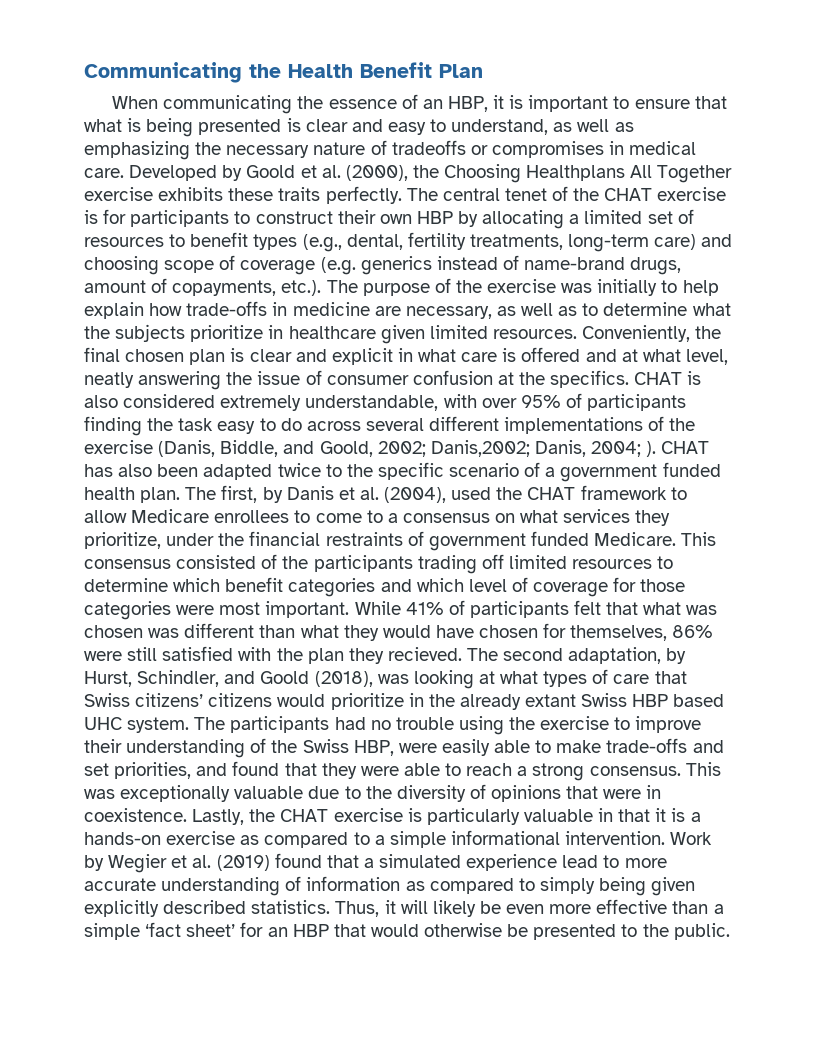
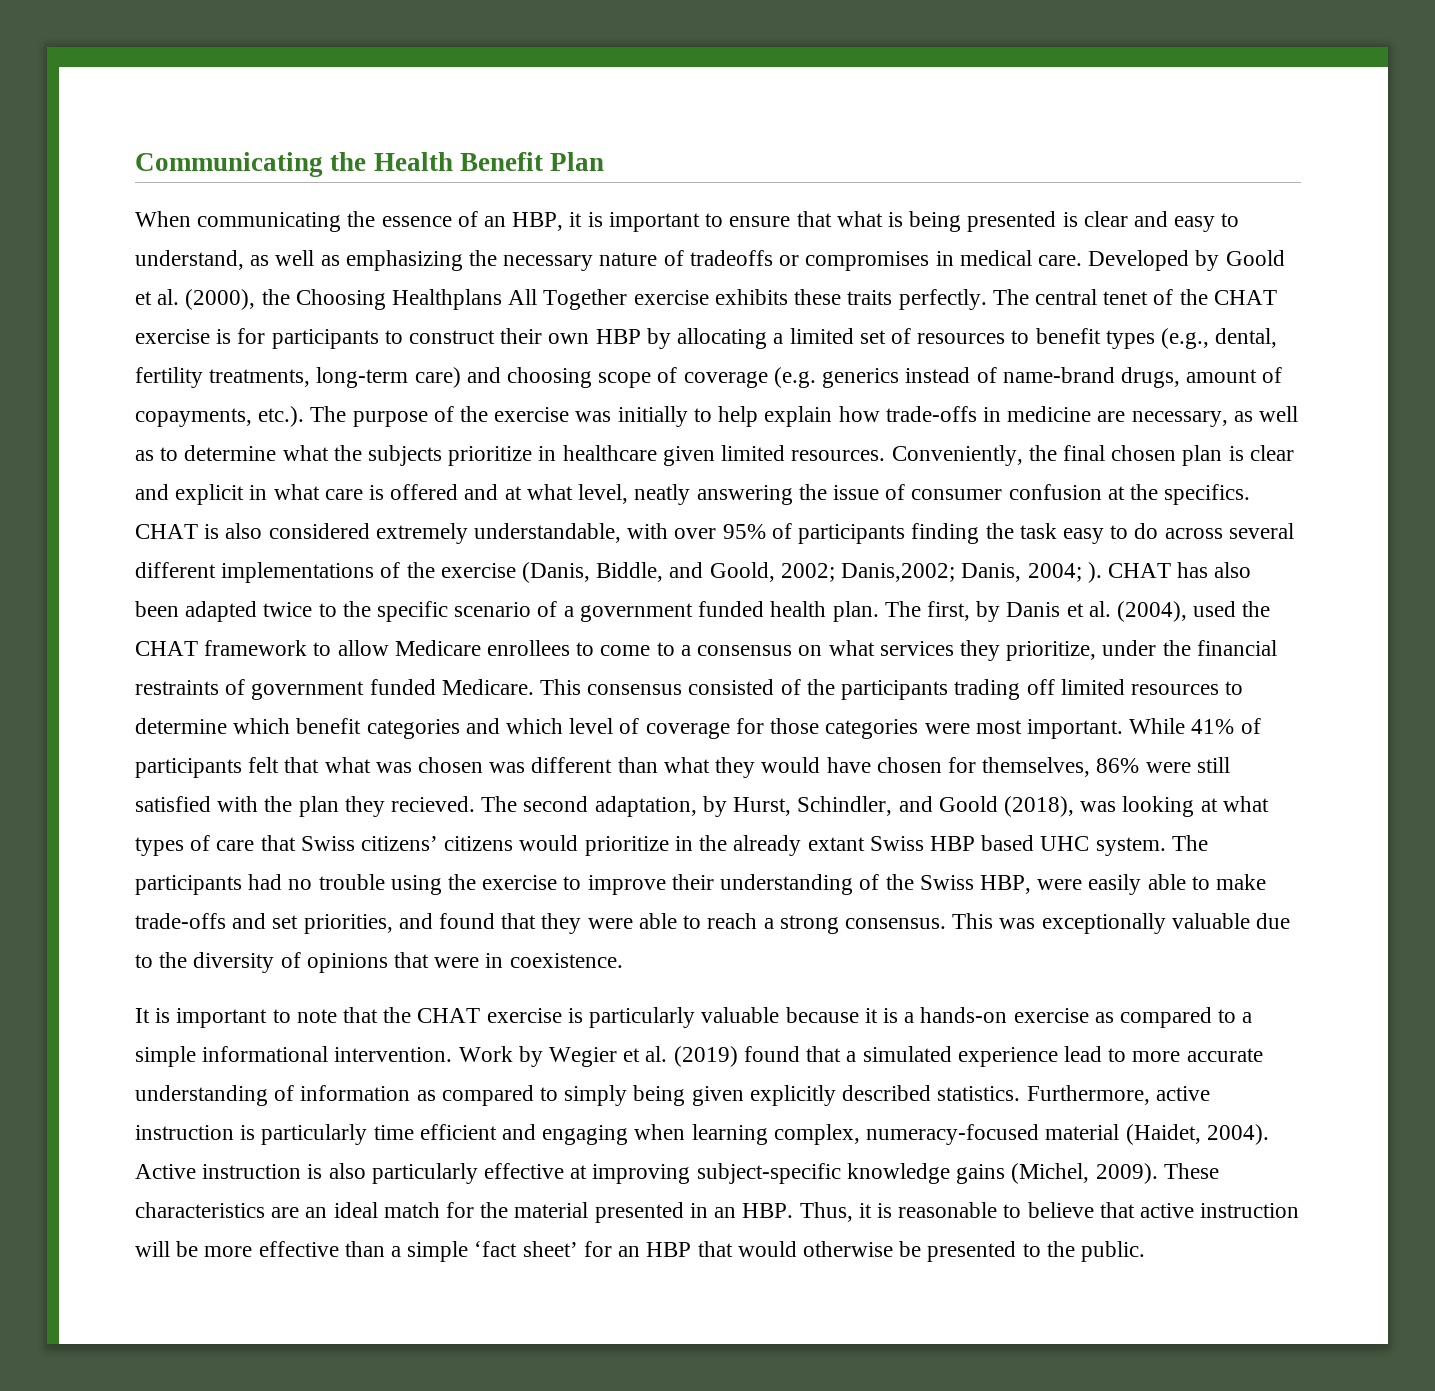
- This was exceptionally valuable due to the diversity of opinions that were in coexistence. Lastly, the CHAT exercise is particularly valuable in that it is a hands-on exercise as compared to a simple informational intervention.
+ This was exceptionally valuable due to the diversity of opinions that were in coexistence.
+ It is important to note that the CHAT exercise is particularly valuable because it is a hands-on exercise as compared to a simple informational intervention.
- Thus, it will likely be even more effective than a simple ‘fact sheet’ for an HBP that would otherwise be presented to the public.
+ Furthermore, active instruction is particularly time efficient and engaging when learning complex, numeracy-focused material (Haidet, 2004). Active instruction is also particularly effective at improving subject-specific knowledge gains (Michel, 2009). These characteristics are an ideal match for the material presented in an HBP. Thus, it is reasonable to believe that active instruction will be more effective than a simple ‘fact sheet’ for an HBP that would otherwise be presented to the public.

